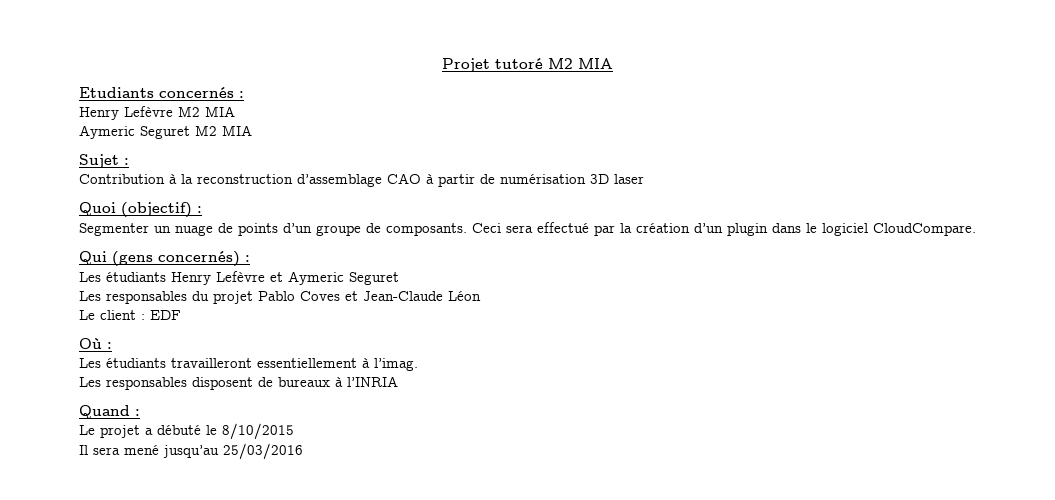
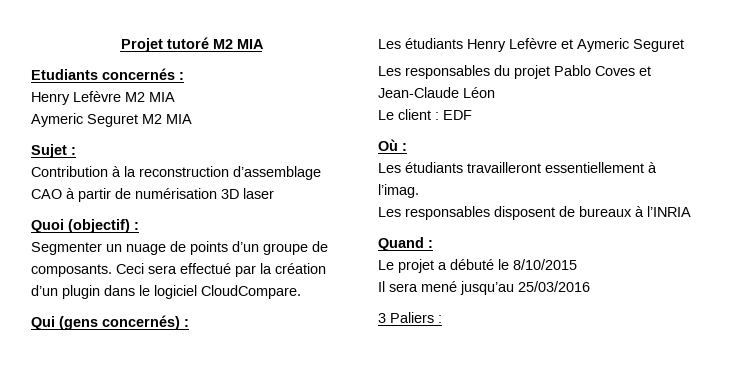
+ 3 Paliers :

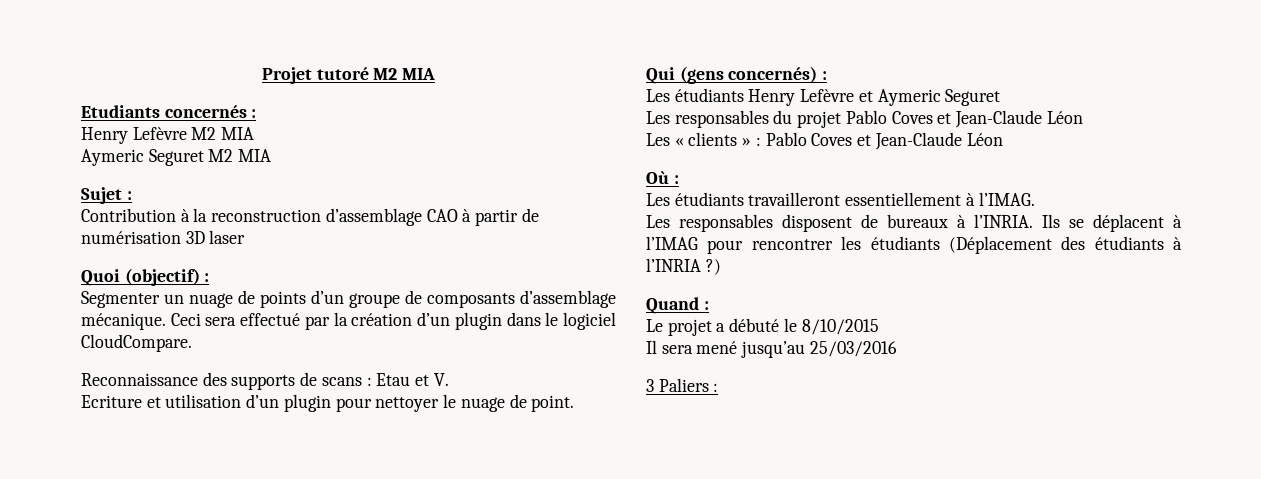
- Segmenter un nuage de points d’un groupe de composants.
+ Segmenter un nuage de points d’un groupe de composants d’assemblage mécanique.
+ Reconnaissance des supports de scans : Etau et V.
+ Ecriture et utilisation d’un plugin pour nettoyer le nuage de point.
- Le client : EDF
+ Les « clients » : Pablo Coves et Jean-Claude Léon
- Les étudiants travailleront essentiellement à l’imag.
+ Les étudiants travailleront essentiellement à l’IMAG.
- Les responsables disposent de bureaux à l’INRIA
+ Les responsables disposent de bureaux à l’INRIA. Ils se déplacent à l’IMAG pour rencontrer les étudiants (Déplacement des étudiants à l’INRIA ?)

